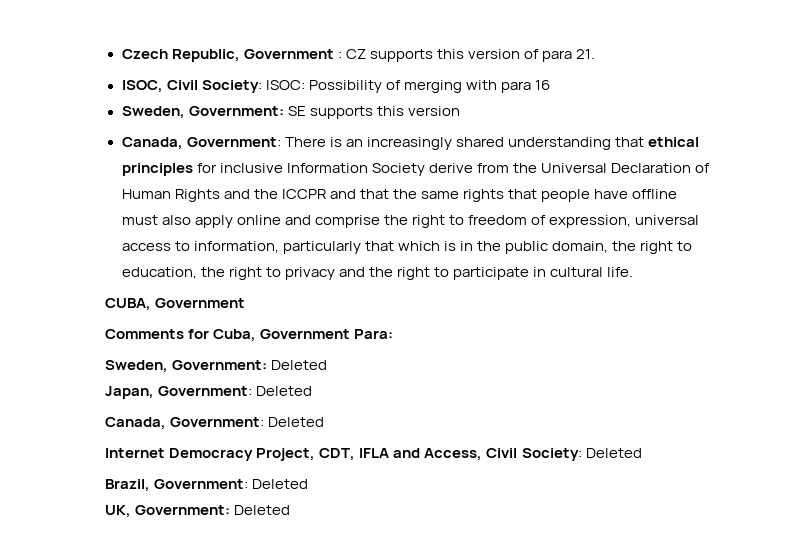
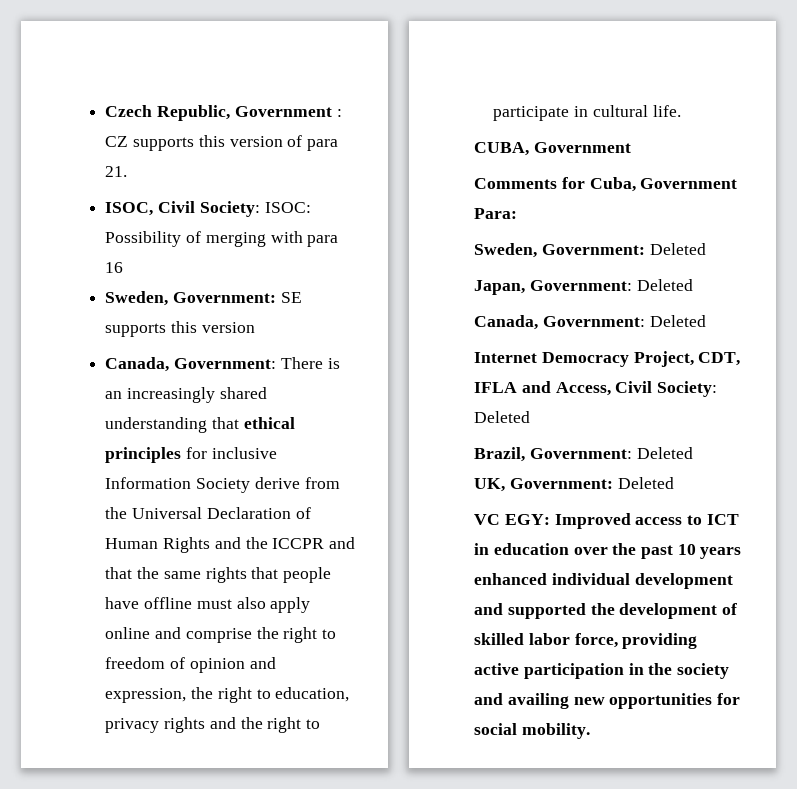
- Canada, Government: There is an increasingly shared understanding that ethical principles for inclusive Information Society derive from the Universal Declaration of Human Rights and the ICCPR and that the same rights that people have offline must also apply online and comprise the right to freedom of expression, universal access to information, particularly that which is in the public domain, the right to education, the right to privacy and the right to participate in cultural life.
+ Canada, Government: There is an increasingly shared understanding that ethical principles for inclusive Information Society derive from the Universal Declaration of Human Rights and the ICCPR and that the same rights that people have offline must also apply online and comprise the right to freedom of opinion and expression, the right to education, privacy rights and the right to participate in cultural life.
+ VC EGY: Improved access to ICT in education over the past 10 years enhanced individual development and supported the development of skilled labor force, providing active participation in the society and availing new opportunities for social mobility.

